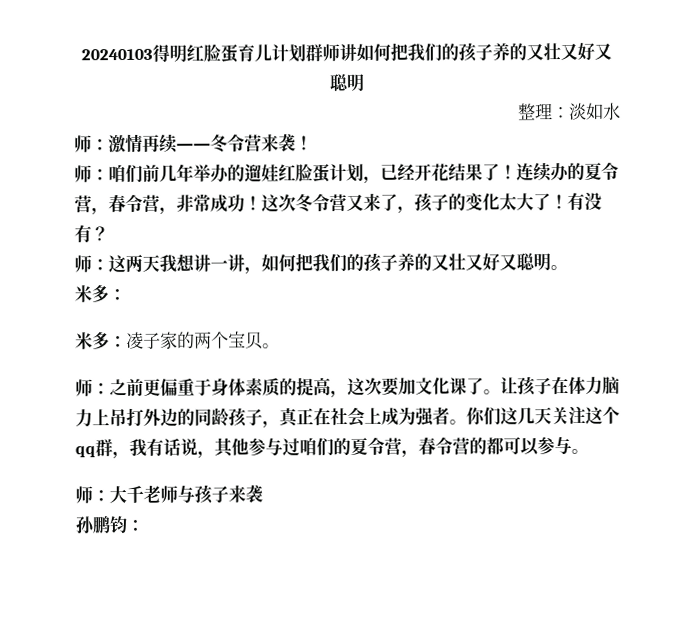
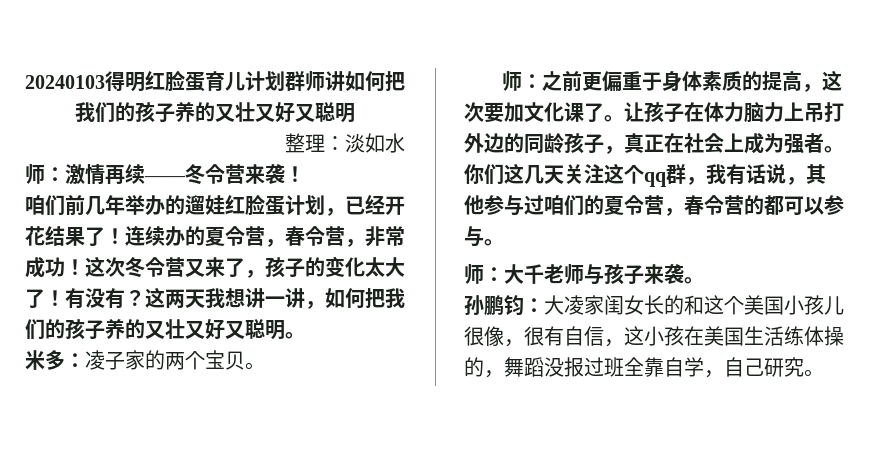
- 师：咱们前几年举办的遛娃红脸蛋计划，已经开花结果了！
+ 咱们前几年举办的遛娃红脸蛋计划，已经开花结果了！
- 有没有？
- 师：这两天我想讲一讲，如何把我们的孩子养的又壮又好又聪明。
- 米多：
+ 有没有？这两天我想讲一讲，如何把我们的孩子养的又壮又好又聪明。
- 师：大千老师与孩子来袭
+ 师：大千老师与孩子来袭。
- 孙鹏钧：
+ 孙鹏钧：大凌家闺女长的和这个美国小孩儿很像，很有自信，这小孩在美国生活练体操的，舞蹈没报过班全靠自学，自己研究。

